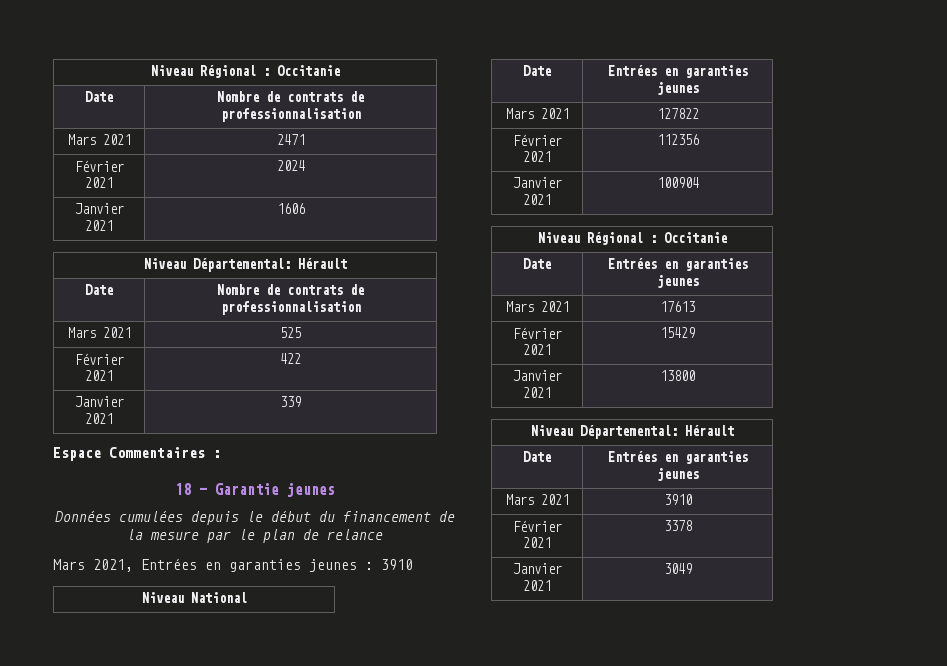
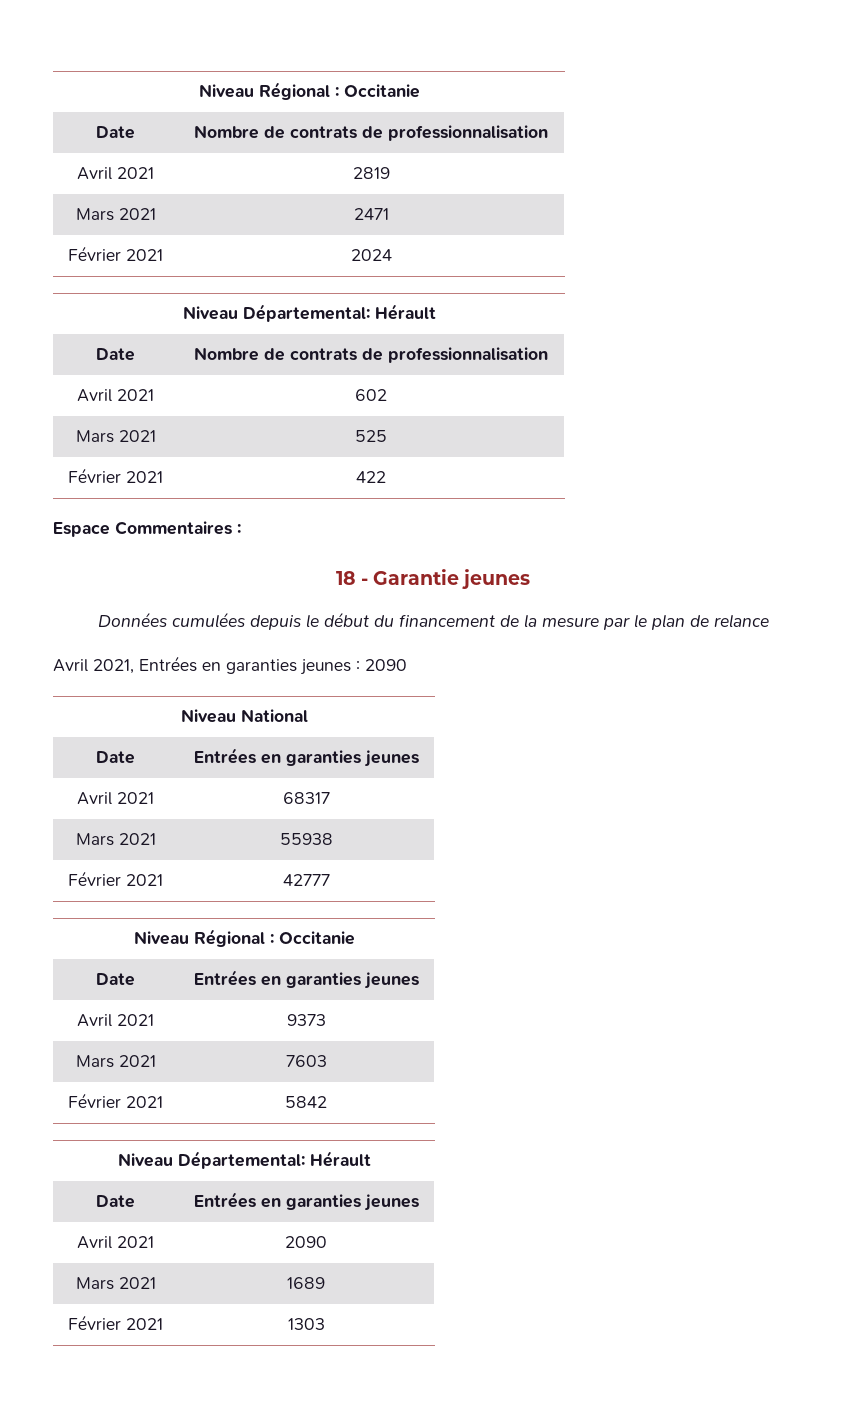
+ Avril 2021 | 2819
- Janvier 2021 | 1606
+ Avril 2021 | 602
- Janvier 2021 | 339
- Mars 2021, Entrées en garanties jeunes : 3910
+ Avril 2021, Entrées en garanties jeunes : 2090
- Mars 2021 | 127822
- Février 2021 | 112356
- Janvier 2021 | 100904
+ Avril 2021 | 68317
+ Mars 2021 | 55938
+ Février 2021 | 42777
- Mars 2021 | 17613
- Février 2021 | 15429
- Janvier 2021 | 13800
+ Avril 2021 | 9373
+ Mars 2021 | 7603
+ Février 2021 | 5842
- Mars 2021 | 3910
- Février 2021 | 3378
- Janvier 2021 | 3049
+ Avril 2021 | 2090
+ Mars 2021 | 1689
+ Février 2021 | 1303

